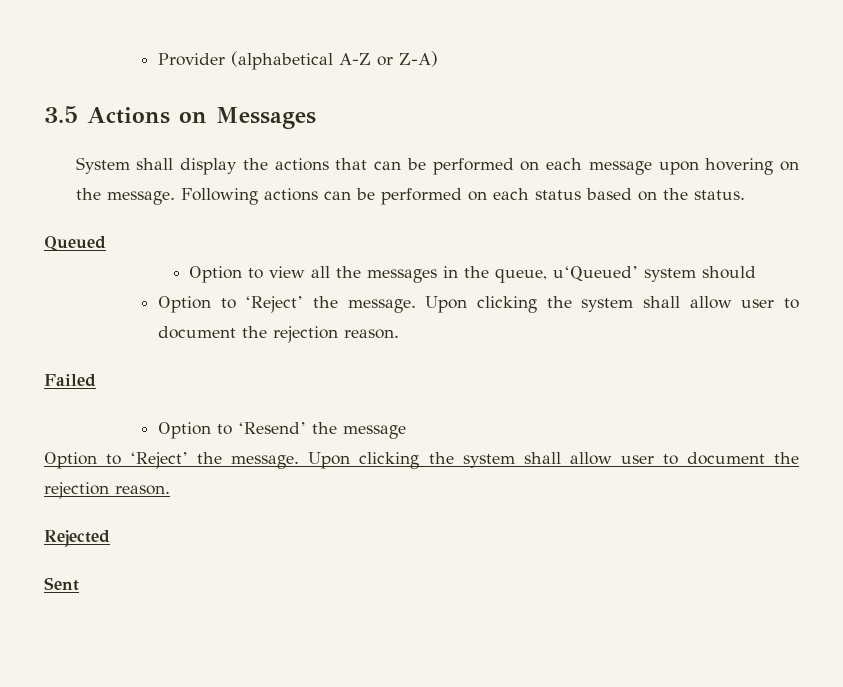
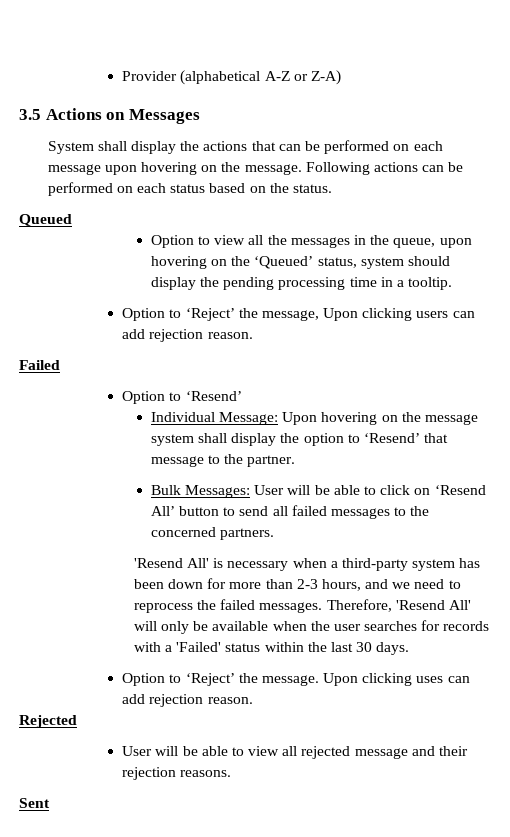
- Option to view all the messages in the queue, u‘Queued’ system should
- Option to ‘Reject’ the message. Upon clicking the system shall allow user to document the rejection reason.
+ Option to view all the messages in the queue, upon hovering on the ‘Queued’ status, system should display the pending processing time in a tooltip.
+ Option to ‘Reject’ the message, Upon clicking users can add rejection reason.
  Failed
- Option to ‘Resend’ the message
- Option to ‘Reject’ the message. Upon clicking the system shall allow user to document the rejection reason.
+ Option to ‘Resend’
+ Individual Message: Upon hovering on the message system shall display the option to ‘Resend’ that message to the partner.
+ Bulk Messages: User will be able to click on ‘Resend All’ button to send all failed messages to the concerned partners.
+ 'Resend All' is necessary when a third-party system has been down for more than 2-3 hours, and we need to reprocess the failed messages. Therefore, 'Resend All' will only be available when the user searches for records with a 'Failed' status within the last 30 days.
+ Option to ‘Reject’ the message. Upon clicking uses can add rejection reason.
  Rejected
+ User will be able to view all rejected message and their rejection reasons.

